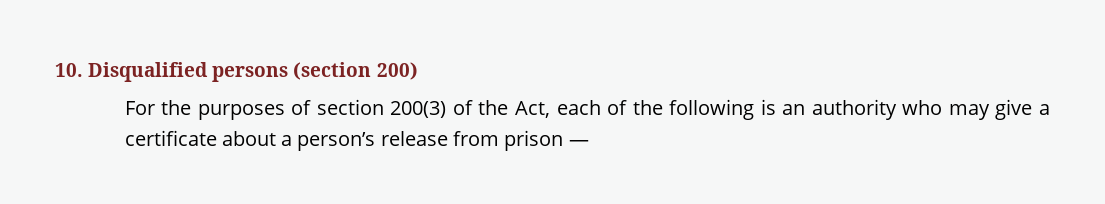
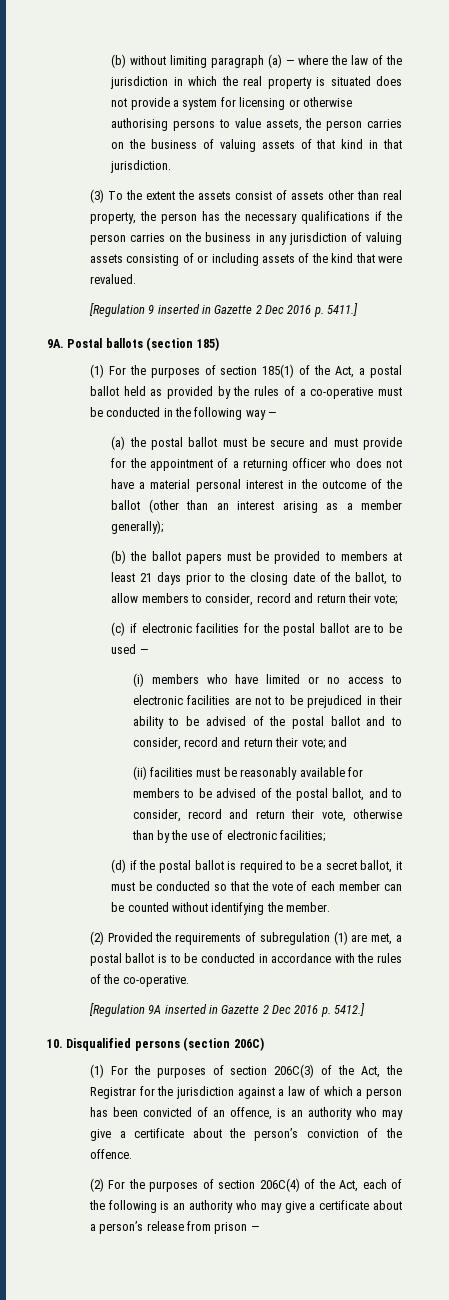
- 10. Disqualified persons (section 200)
- For the purposes of section 200(3) of the Act, each of the following is an authority who may give a certificate about a person’s release from prison —
+ (b) without limiting paragraph (a) — where the law of the jurisdiction in which the real property is situated does not provide a system for licensing or otherwise authorising persons to value assets, the person carries on the business of valuing assets of that kind in that jurisdiction.
+ (3) To the extent the assets consist of assets other than real property, the person has the necessary qualifications if the person carries on the business in any jurisdiction of valuing assets consisting of or including assets of the kind that were revalued.
+ [Regulation 9 inserted in Gazette 2 Dec 2016 p. 5411.]
+ 9A. Postal ballots (section 185)
+ (1) For the purposes of section 185(1) of the Act, a postal ballot held as provided by the rules of a co-operative must be conducted in the following way —
+ (a) the postal ballot must be secure and must provide for the appointment of a returning officer who does not have a material personal interest in the outcome of the ballot (other than an interest arising as a member generally);
+ (b) the ballot papers must be provided to members at least 21 days prior to the closing date of the ballot, to allow members to consider, record and return their vote;
+ (c) if electronic facilities for the postal ballot are to be used —
+ (i) members who have limited or no access to electronic facilities are not to be prejudiced in their ability to be advised of the postal ballot and to consider, record and return their vote; and
+ (ii) facilities must be reasonably available for members to be advised of the postal ballot, and to consider, record and return their vote, otherwise than by the use of electronic facilities;
+ (d) if the postal ballot is required to be a secret ballot, it must be conducted so that the vote of each member can be counted without identifying the member.
+ (2) Provided the requirements of subregulation (1) are met, a postal ballot is to be conducted in accordance with the rules of the co-operative.
+ [Regulation 9A inserted in Gazette 2 Dec 2016 p. 5412.]
+ 10. Disqualified persons (section 206C)
+ (1) For the purposes of section 206C(3) of the Act, the Registrar for the jurisdiction against a law of which a person has been convicted of an offence, is an authority who may give a certificate about the person’s conviction of the offence.
+ (2) For the purposes of section 206C(4) of the Act, each of the following is an authority who may give a certificate about a person’s release from prison —

